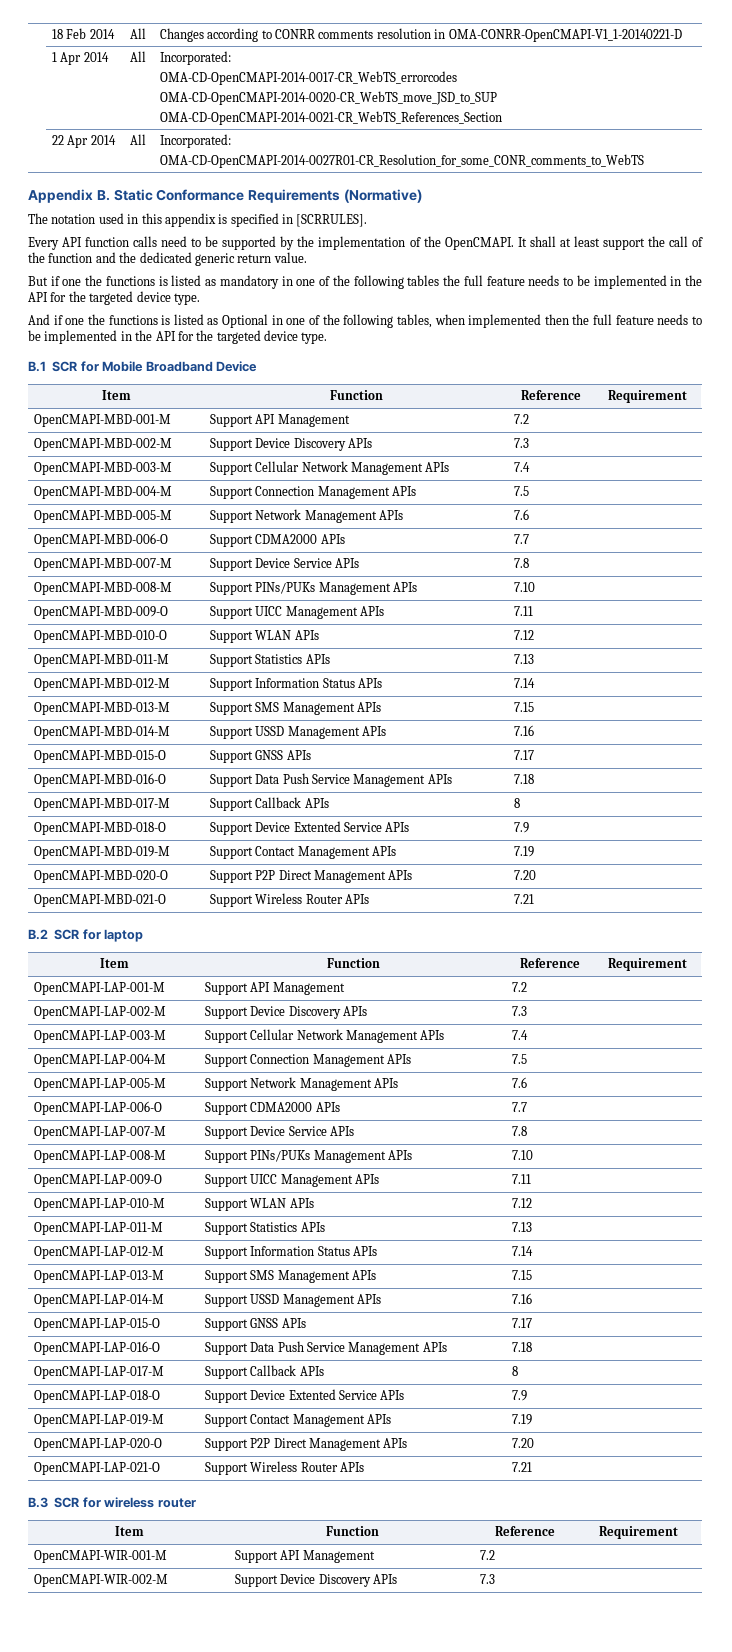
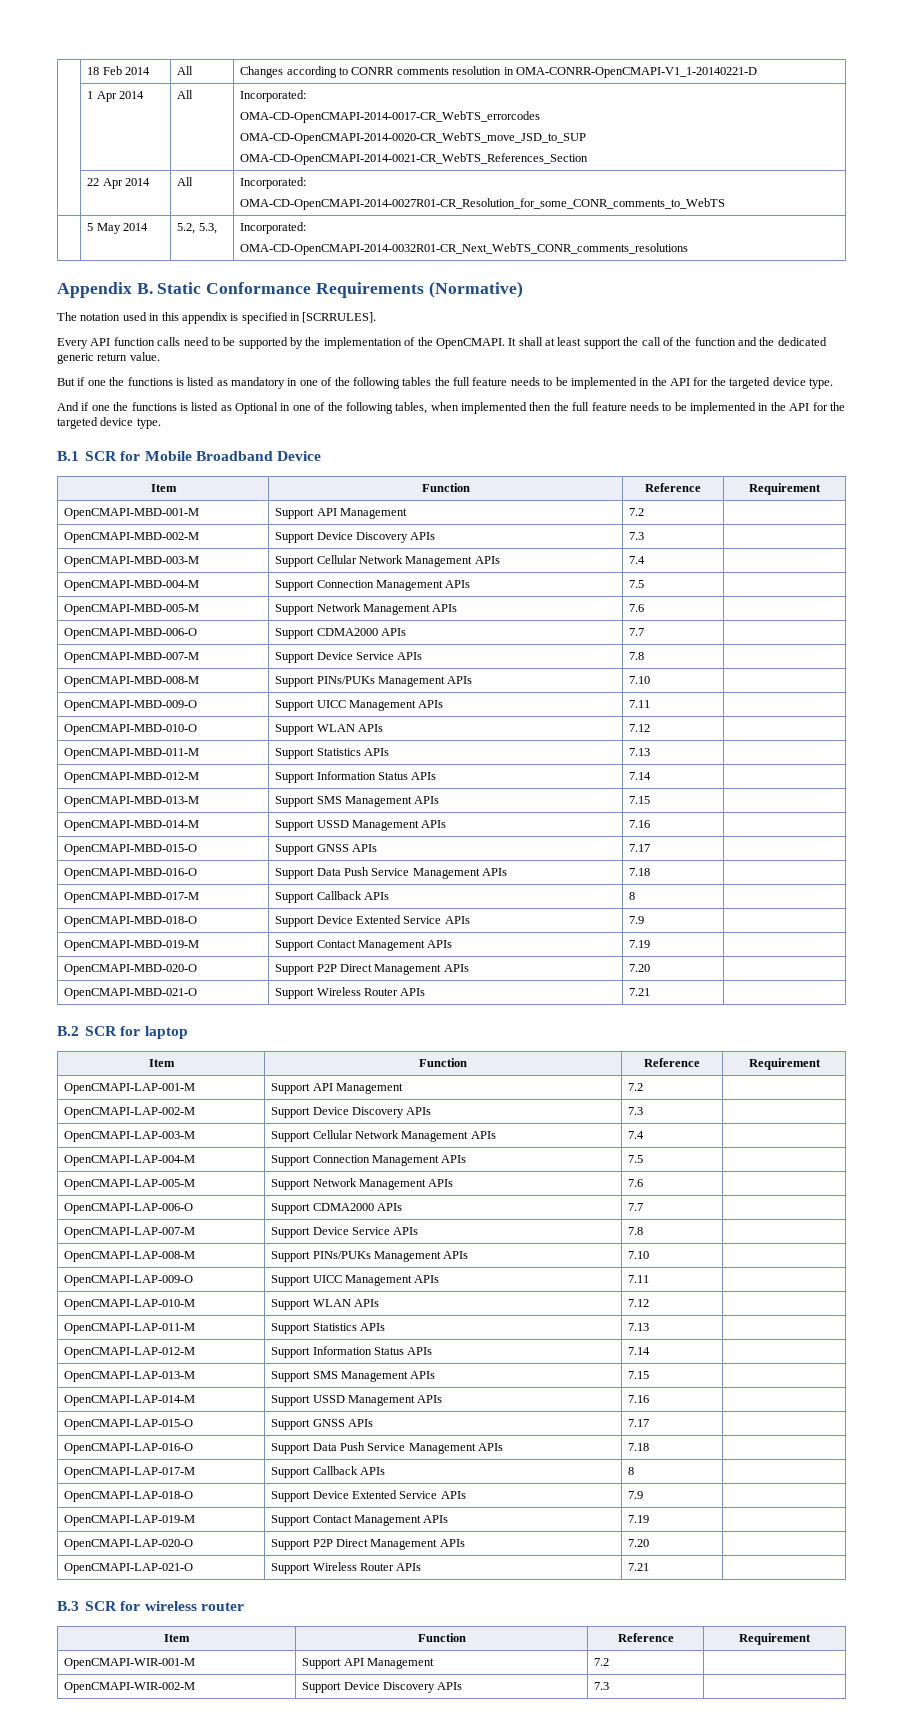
+ | 5 May 2014 | 5.2, 5.3, | Incorporated:
+ OMA-CD-OpenCMAPI-2014-0032R01-CR_Next_WebTS_CONR_comments_resolutions

